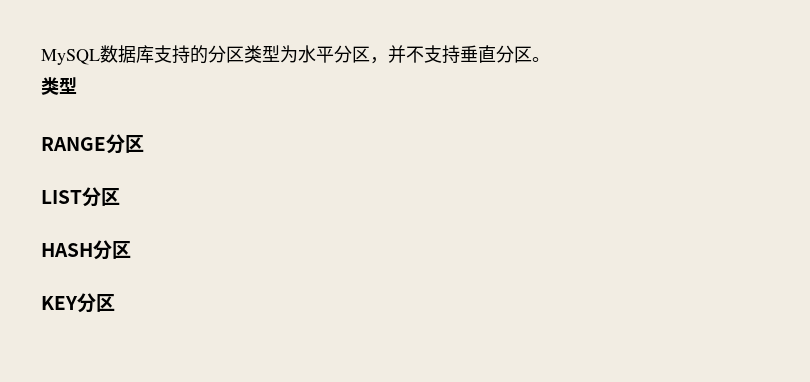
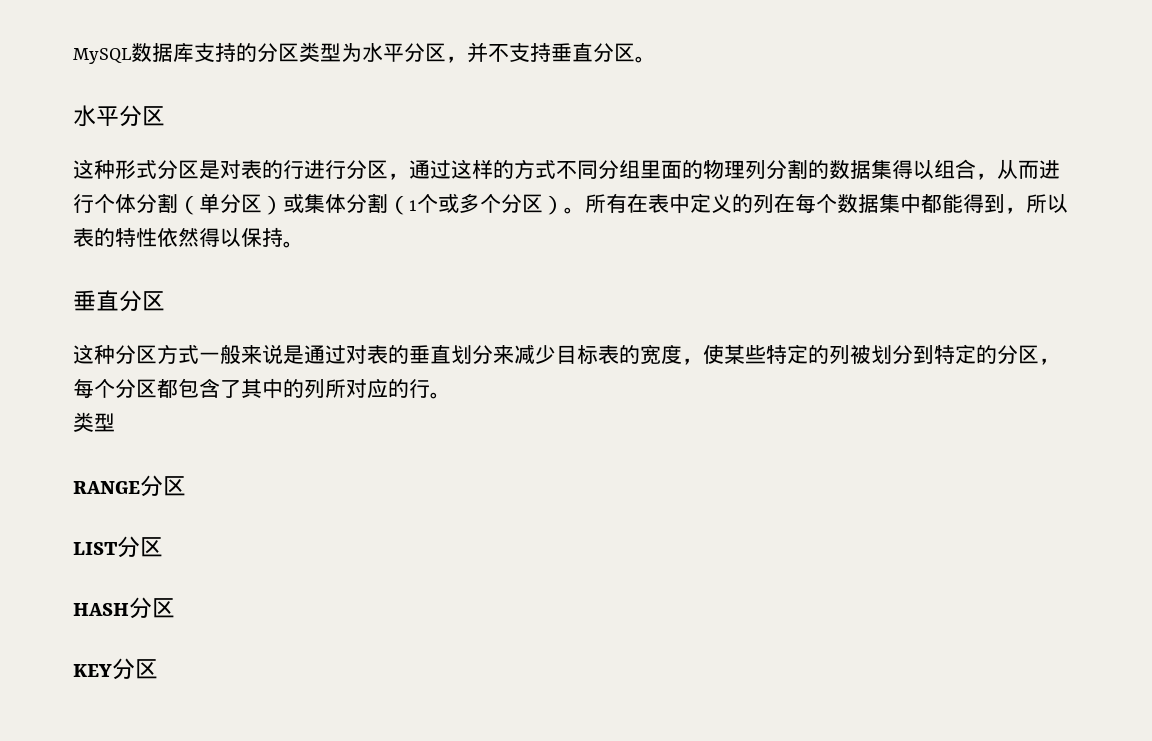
  MySQL数据库支持的分区类型为水平分区，并不支持垂直分区。
+ 水平分区
+ 这种形式分区是对表的行进行分区，通过这样的方式不同分组里面的物理列分割的数据集得以组合，从而进行个体分割（单分区）或集体分割（1个或多个分区）。所有在表中定义的列在每个数据集中都能得到，所以表的特性依然得以保持。
+ 垂直分区
+ 这种分区方式一般来说是通过对表的垂直划分来减少目标表的宽度，使某些特定的列被划分到特定的分区，每个分区都包含了其中的列所对应的行。

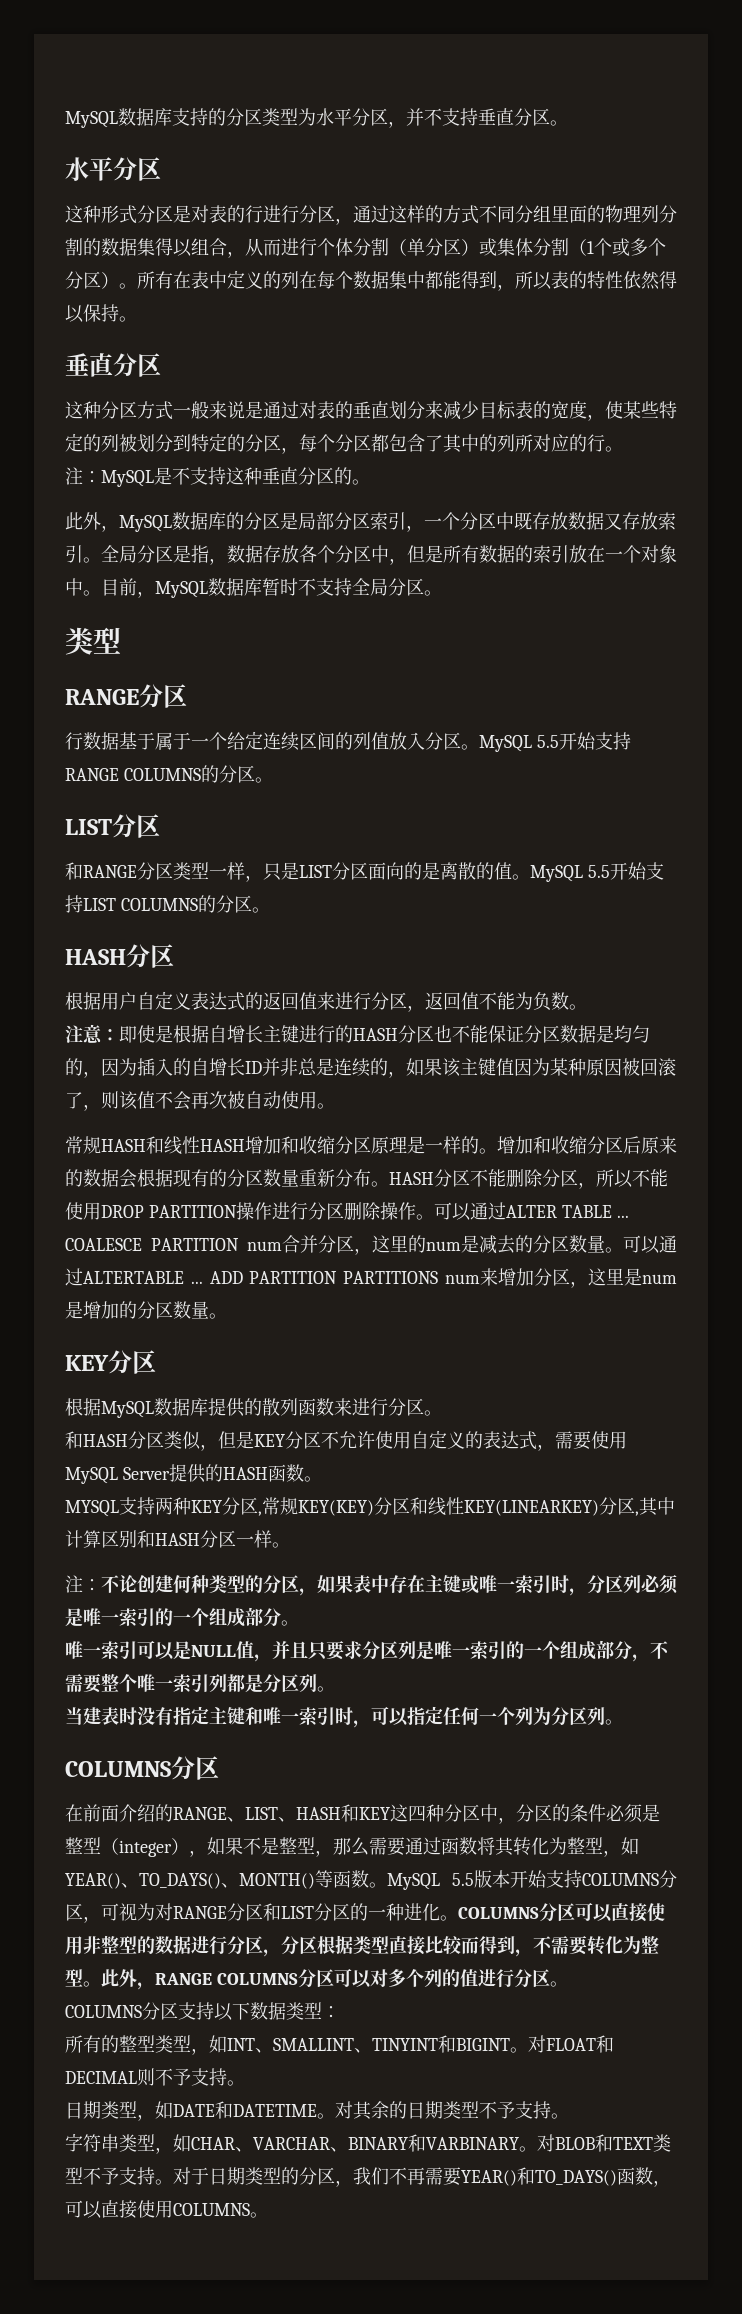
  这种分区方式一般来说是通过对表的垂直划分来减少目标表的宽度，使某些特定的列被划分到特定的分区，每个分区都包含了其中的列所对应的行。
+ 注：MySQL是不支持这种垂直分区的。
+ 此外，MySQL数据库的分区是局部分区索引，一个分区中既存放数据又存放索引。全局分区是指，数据存放各个分区中，但是所有数据的索引放在一个对象中。目前，MySQL数据库暂时不支持全局分区。
  类型
  RANGE分区
+ 行数据基于属于一个给定连续区间的列值放入分区。MySQL 5.5开始支持RANGE COLUMNS的分区。
  LIST分区
+ 和RANGE分区类型一样，只是LIST分区面向的是离散的值。MySQL 5.5开始支持LIST COLUMNS的分区。
  HASH分区
+ 根据用户自定义表达式的返回值来进行分区，返回值不能为负数。
+ 注意：即使是根据自增长主键进行的HASH分区也不能保证分区数据是均匀的，因为插入的自增长ID并非总是连续的，如果该主键值因为某种原因被回滚了，则该值不会再次被自动使用。
+ 常规HASH和线性HASH增加和收缩分区原理是一样的。增加和收缩分区后原来的数据会根据现有的分区数量重新分布。HASH分区不能删除分区，所以不能使用DROP PARTITION操作进行分区删除操作。可以通过ALTER TABLE ... COALESCE PARTITION num合并分区，这里的num是减去的分区数量。可以通过ALTERTABLE ... ADD PARTITION PARTITIONS num来增加分区，这里是num是增加的分区数量。
  KEY分区
+ 根据MySQL数据库提供的散列函数来进行分区。
+ 和HASH分区类似，但是KEY分区不允许使用自定义的表达式，需要使用MySQL Server提供的HASH函数。
+ MYSQL支持两种KEY分区,常规KEY(KEY)分区和线性KEY(LINEARKEY)分区,其中计算区别和HASH分区一样。
+ 注：不论创建何种类型的分区，如果表中存在主键或唯一索引时，分区列必须是唯一索引的一个组成部分。
+ 唯一索引可以是NULL值，并且只要求分区列是唯一索引的一个组成部分，不需要整个唯一索引列都是分区列。
+ 当建表时没有指定主键和唯一索引时，可以指定任何一个列为分区列。
+ COLUMNS分区
+ 在前面介绍的RANGE、LIST、HASH和KEY这四种分区中，分区的条件必须是整型（integer），如果不是整型，那么需要通过函数将其转化为整型，如YEAR()、TO_DAYS()、MONTH()等函数。MySQL 5.5版本开始支持COLUMNS分区，可视为对RANGE分区和LIST分区的一种进化。COLUMNS分区可以直接使用非整型的数据进行分区，分区根据类型直接比较而得到，不需要转化为整型。此外，RANGE COLUMNS分区可以对多个列的值进行分区。
+ COLUMNS分区支持以下数据类型：
+ 所有的整型类型，如INT、SMALLINT、TINYINT和BIGINT。对FLOAT和DECIMAL则不予支持。
+ 日期类型，如DATE和DATETIME。对其余的日期类型不予支持。
+ 字符串类型，如CHAR、VARCHAR、BINARY和VARBINARY。对BLOB和TEXT类型不予支持。对于日期类型的分区，我们不再需要YEAR()和TO_DAYS()函数，可以直接使用COLUMNS。

